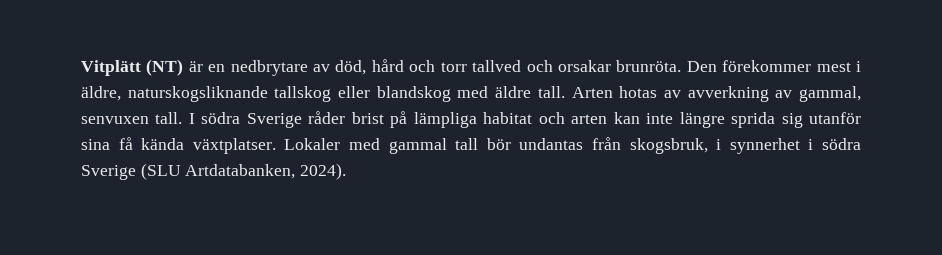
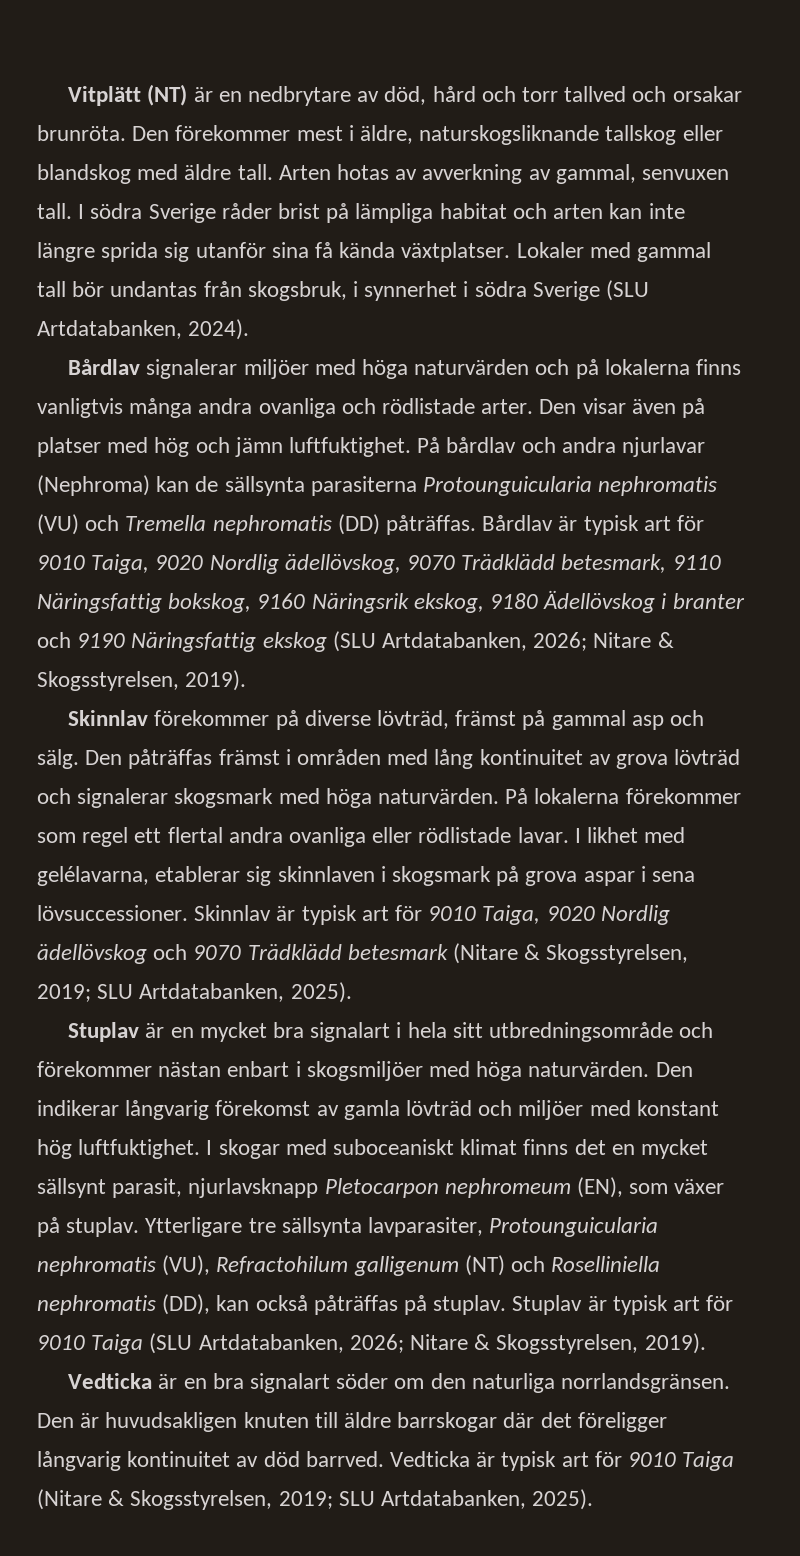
+ Bårdlav signalerar miljöer med höga naturvärden och på lokalerna finns vanligtvis många andra ovanliga och rödlistade arter. Den visar även på platser med hög och jämn luftfuktighet. På bårdlav och andra njurlavar (Nephroma) kan de sällsynta parasiterna Protounguicularia nephromatis (VU) och Tremella nephromatis (DD) påträffas. Bårdlav är typisk art för 9010 Taiga, 9020 Nordlig ädellövskog, 9070 Trädklädd betesmark, 9110 Näringsfattig bokskog, 9160 Näringsrik ekskog, 9180 Ädellövskog i branter och 9190 Näringsfattig ekskog (SLU Artdatabanken, 2026; Nitare & Skogsstyrelsen, 2019).
+ Skinnlav förekommer på diverse lövträd, främst på gammal asp och sälg. Den påträffas främst i områden med lång kontinuitet av grova lövträd och signalerar skogsmark med höga naturvärden. På lokalerna förekommer som regel ett flertal andra ovanliga eller rödlistade lavar. I likhet med gelélavarna, etablerar sig skinnlaven i skogsmark på grova aspar i sena lövsuccessioner. Skinnlav är typisk art för 9010 Taiga, 9020 Nordlig ädellövskog och 9070 Trädklädd betesmark (Nitare & Skogsstyrelsen, 2019; SLU Artdatabanken, 2025).
+ Stuplav är en mycket bra signalart i hela sitt utbredningsområde och förekommer nästan enbart i skogsmiljöer med höga naturvärden. Den indikerar långvarig förekomst av gamla lövträd och miljöer med konstant hög luftfuktighet. I skogar med suboceaniskt klimat finns det en mycket sällsynt parasit, njurlavsknapp Pletocarpon nephromeum (EN), som växer på stuplav. Ytterligare tre sällsynta lavparasiter, Protounguicularia nephromatis (VU), Refractohilum galligenum (NT) och Roselliniella nephromatis (DD), kan också påträffas på stuplav. Stuplav är typisk art för 9010 Taiga (SLU Artdatabanken, 2026; Nitare & Skogsstyrelsen, 2019).
+ Vedticka är en bra signalart söder om den naturliga norrlandsgränsen. Den är huvudsakligen knuten till äldre barrskogar där det föreligger långvarig kontinuitet av död barrved. Vedticka är typisk art för 9010 Taiga (Nitare & Skogsstyrelsen, 2019; SLU Artdatabanken, 2025).

